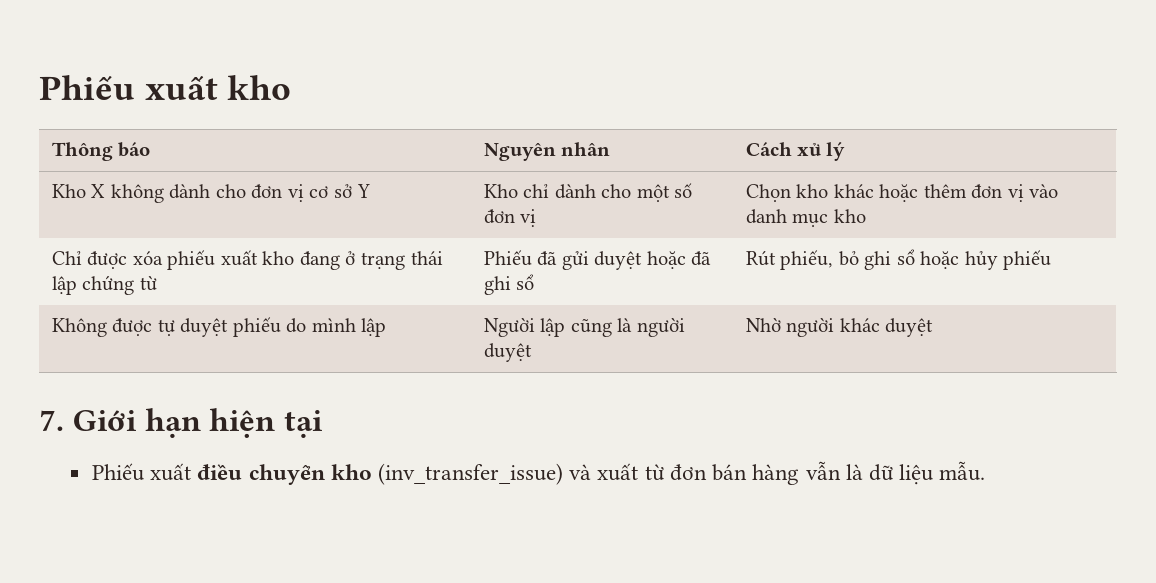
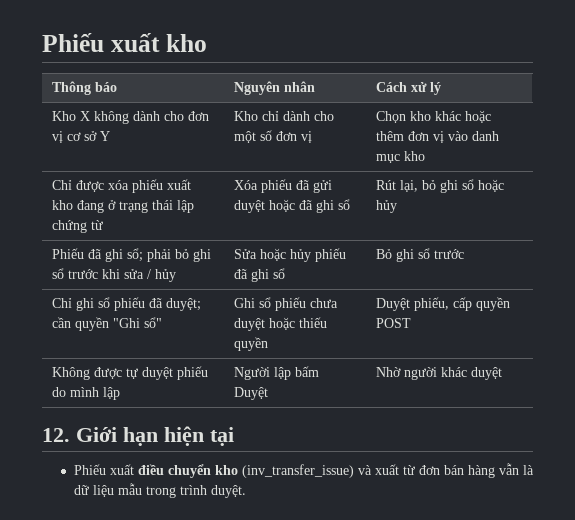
- Chỉ được xóa phiếu xuất kho đang ở trạng thái lập chứng từ | Phiếu đã gửi duyệt hoặc đã ghi sổ | Rút phiếu, bỏ ghi sổ hoặc hủy phiếu
+ Chỉ được xóa phiếu xuất kho đang ở trạng thái lập chứng từ | Xóa phiếu đã gửi duyệt hoặc đã ghi sổ | Rút lại, bỏ ghi sổ hoặc hủy
+ Phiếu đã ghi sổ; phải bỏ ghi sổ trước khi sửa / hủy | Sửa hoặc hủy phiếu đã ghi sổ | Bỏ ghi sổ trước
+ Chỉ ghi sổ phiếu đã duyệt; cần quyền "Ghi sổ" | Ghi sổ phiếu chưa duyệt hoặc thiếu quyền | Duyệt phiếu, cấp quyền POST
- Không được tự duyệt phiếu do mình lập | Người lập cũng là người duyệt | Nhờ người khác duyệt
+ Không được tự duyệt phiếu do mình lập | Người lập bấm Duyệt | Nhờ người khác duyệt
- 7. Giới hạn hiện tại
+ 12. Giới hạn hiện tại
- Phiếu xuất điều chuyển kho (inv_transfer_issue) và xuất từ đơn bán hàng vẫn là dữ liệu mẫu.
+ Phiếu xuất điều chuyển kho (inv_transfer_issue) và xuất từ đơn bán hàng vẫn là dữ liệu mẫu trong trình duyệt.

